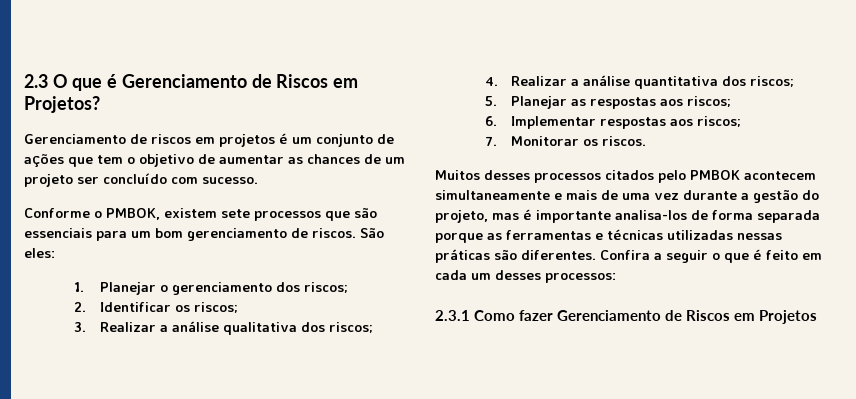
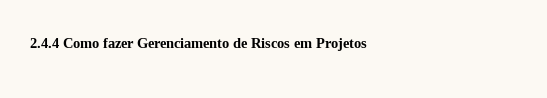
- 2.3 O que é Gerenciamento de Riscos em Projetos?
- Gerenciamento de riscos em projetos é um conjunto de ações que tem o objetivo de aumentar as chances de um projeto ser concluído com sucesso.
- Conforme o PMBOK, existem sete processos que são essenciais para um bom gerenciamento de riscos. São eles:
- 1. Planejar o gerenciamento dos riscos;
- 2. Identificar os riscos;
- 3. Realizar a análise qualitativa dos riscos;
- 4. Realizar a análise quantitativa dos riscos;
- 5. Planejar as respostas aos riscos;
- 6. Implementar respostas aos riscos;
- 7. Monitorar os riscos.
- Muitos desses processos citados pelo PMBOK acontecem simultaneamente e mais de uma vez durante a gestão do projeto, mas é importante analisa-los de forma separada porque as ferramentas e técnicas utilizadas nessas práticas são diferentes. Confira a seguir o que é feito em cada um desses processos:
- 2.3.1 Como fazer Gerenciamento de Riscos em Projetos
+ 2.4.4 Como fazer Gerenciamento de Riscos em Projetos

